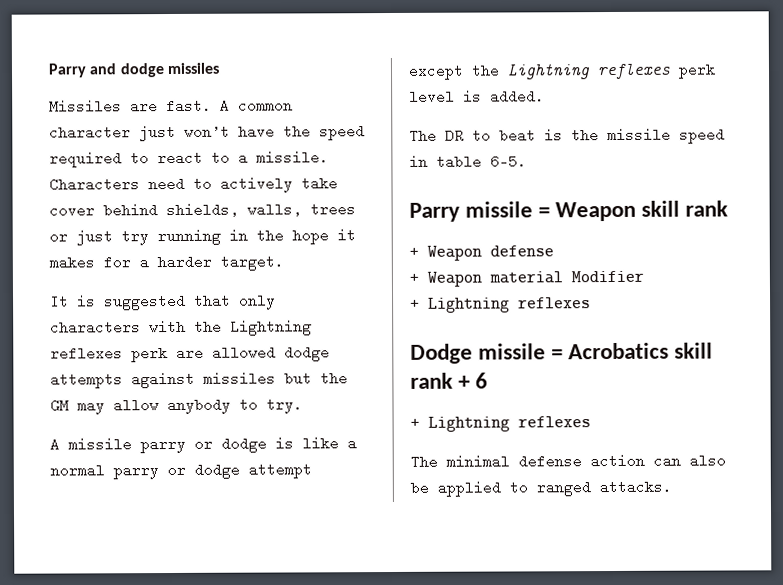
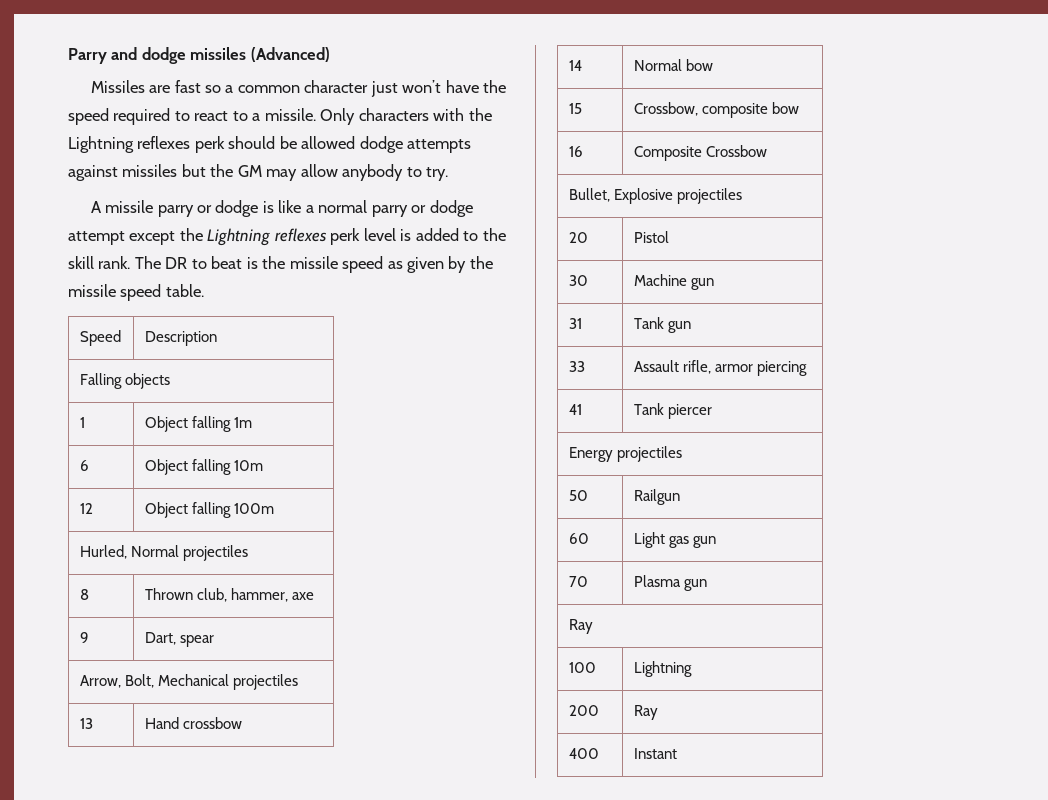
- Parry and dodge missiles
+ Parry and dodge missiles (Advanced)
- Missiles are fast. A common character just won’t have the speed required to react to a missile.
+ Missiles are fast so a common character just won’t have the speed required to react to a missile.
- Characters need to actively take cover behind shields, walls, trees or just try running in the hope it makes for a harder target.
- It is suggested that only characters with the Lightning reflexes perk are allowed dodge attempts against missiles but the GM may allow anybody to try.
+ Only characters with the Lightning reflexes perk should be allowed dodge attempts against missiles but the GM may allow anybody to try.
- A missile parry or dodge is like a normal parry or dodge attempt except the Lightning reflexes perk level is added.
- The DR to beat is the missile speed in table 6-5.
- Parry missile = Weapon skill rank
- + Weapon defense
- + Weapon material Modifier
- + Lightning reflexes
- Dodge missile = Acrobatics skill rank + 6
- + Lightning reflexes
- The minimal defense action can also be applied to ranged attacks.
+ A missile parry or dodge is like a normal parry or dodge attempt except the Lightning reflexes perk level is added to the skill rank. The DR to beat is the missile speed as given by the missile speed table.
+ Speed | Description
+ Falling objects
+ 1 | Object falling 1m
+ 6 | Object falling 10m
+ 12 | Object falling 100m
+ Hurled, Normal projectiles
+ 8 | Thrown club, hammer, axe
+ 9 | Dart, spear
+ Arrow, Bolt, Mechanical projectiles
+ 13 | Hand crossbow
+ 14 | Normal bow
+ 15 | Crossbow, composite bow
+ 16 | Composite Crossbow
+ Bullet, Explosive projectiles
+ 20 | Pistol
+ 30 | Machine gun
+ 31 | Tank gun
+ 33 | Assault rifle, armor piercing
+ 41 | Tank piercer
+ Energy projectiles
+ 50 | Railgun
+ 60 | Light gas gun
+ 70 | Plasma gun
+ Ray
+ 100 | Lightning
+ 200 | Ray
+ 400 | Instant

